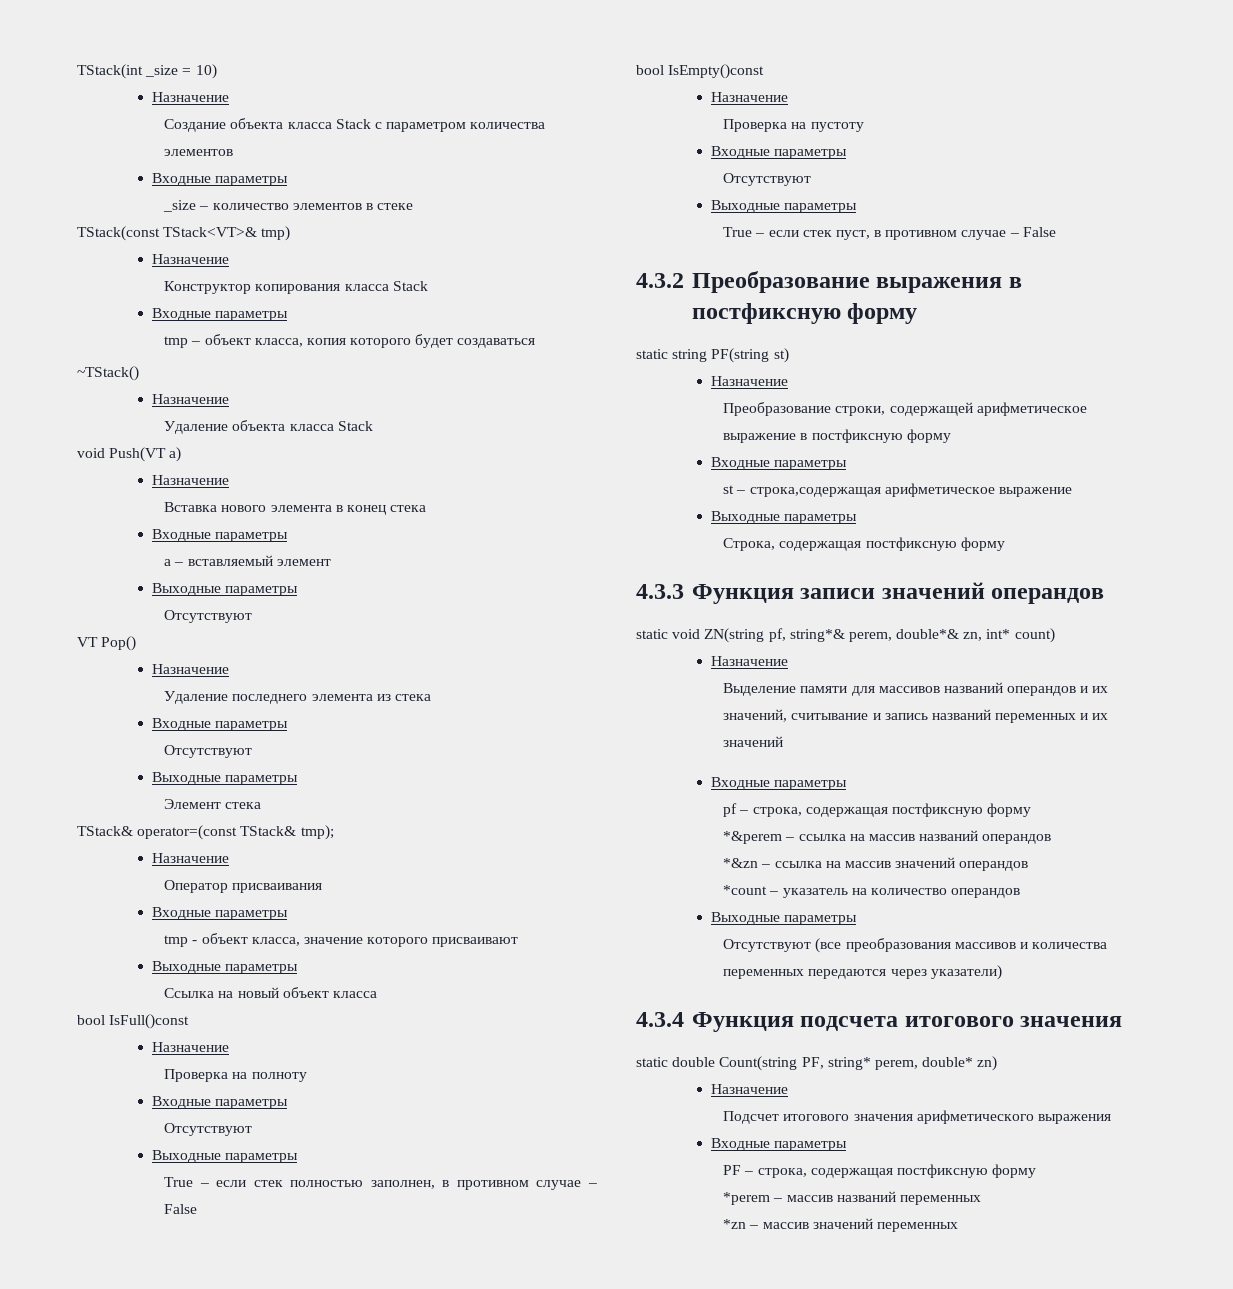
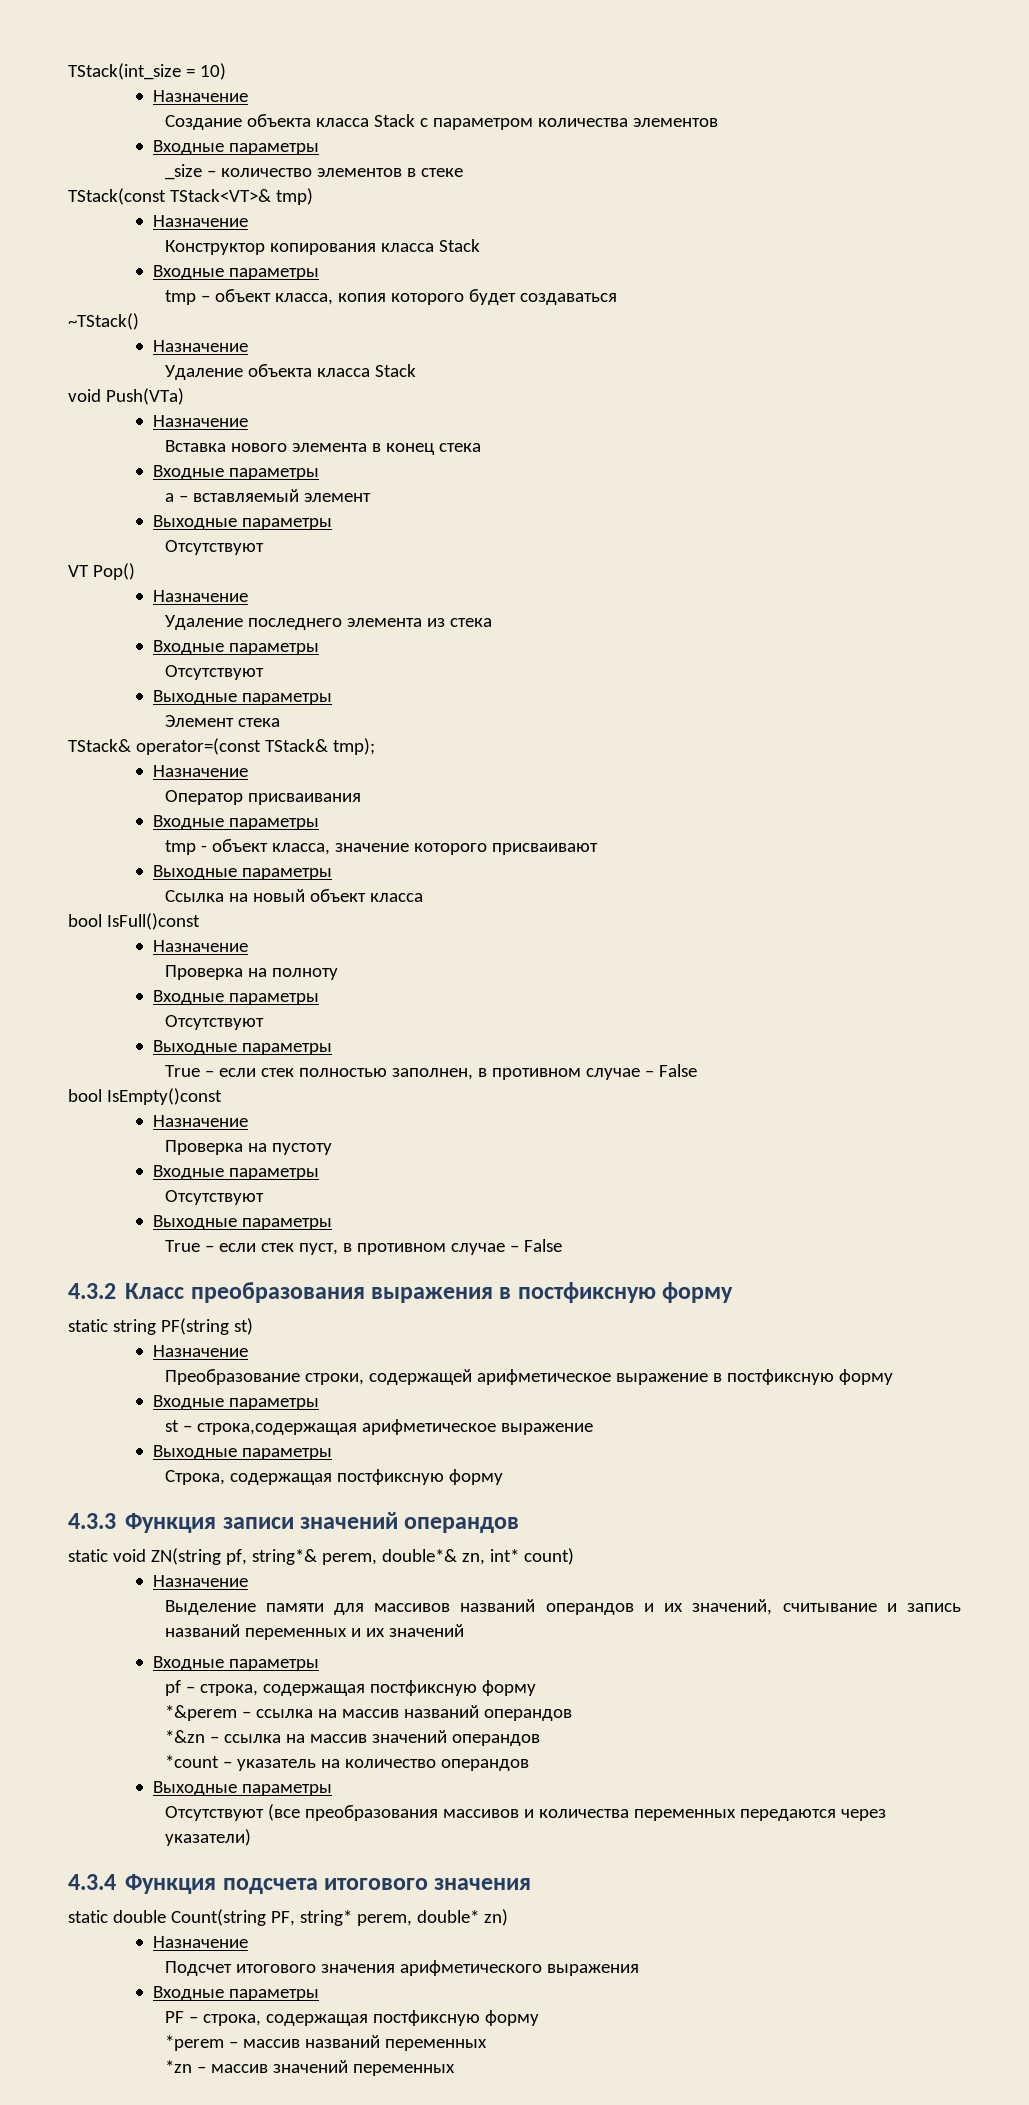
- TStack(int _size = 10)
+ TStack(int_size = 10)
- void Push(VT a)
+ void Push(VTa)
- 4.3.2 Преобразование выражения в постфиксную форму
+ 4.3.2 Класс преобразования выражения в постфиксную форму

